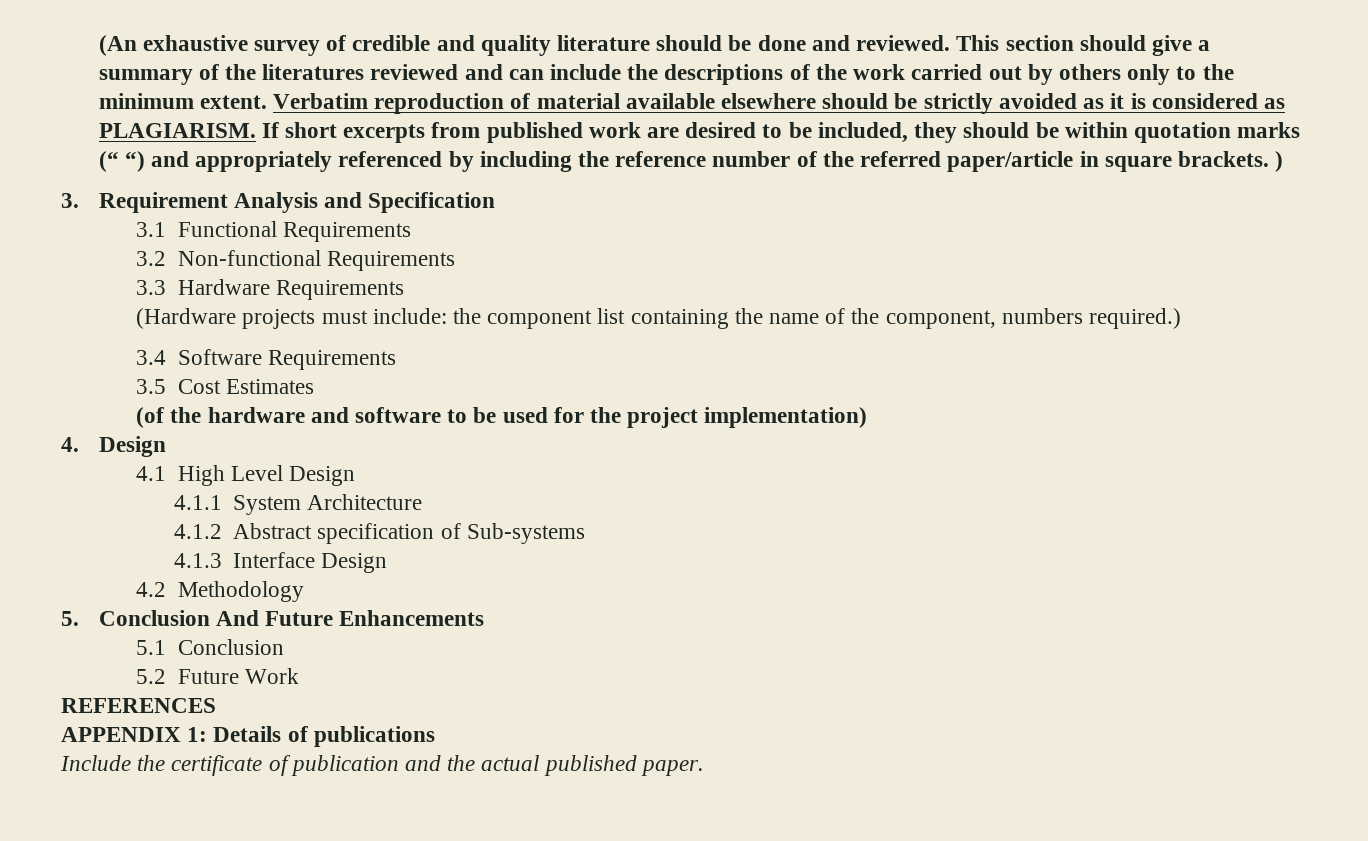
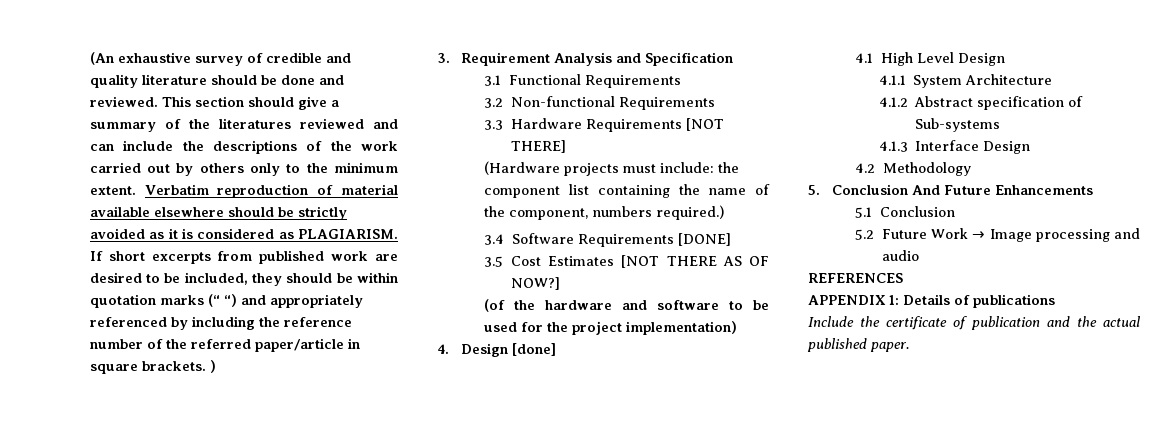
- 3.3 Hardware Requirements
+ 3.3 Hardware Requirements [NOT THERE]
- 3.4 Software Requirements
+ 3.4 Software Requirements [DONE]
- 3.5 Cost Estimates
+ 3.5 Cost Estimates [NOT THERE AS OF NOW?]
- 4. Design
+ 4. Design [done]
- 5.2 Future Work
+ 5.2 Future Work → Image processing and audio

